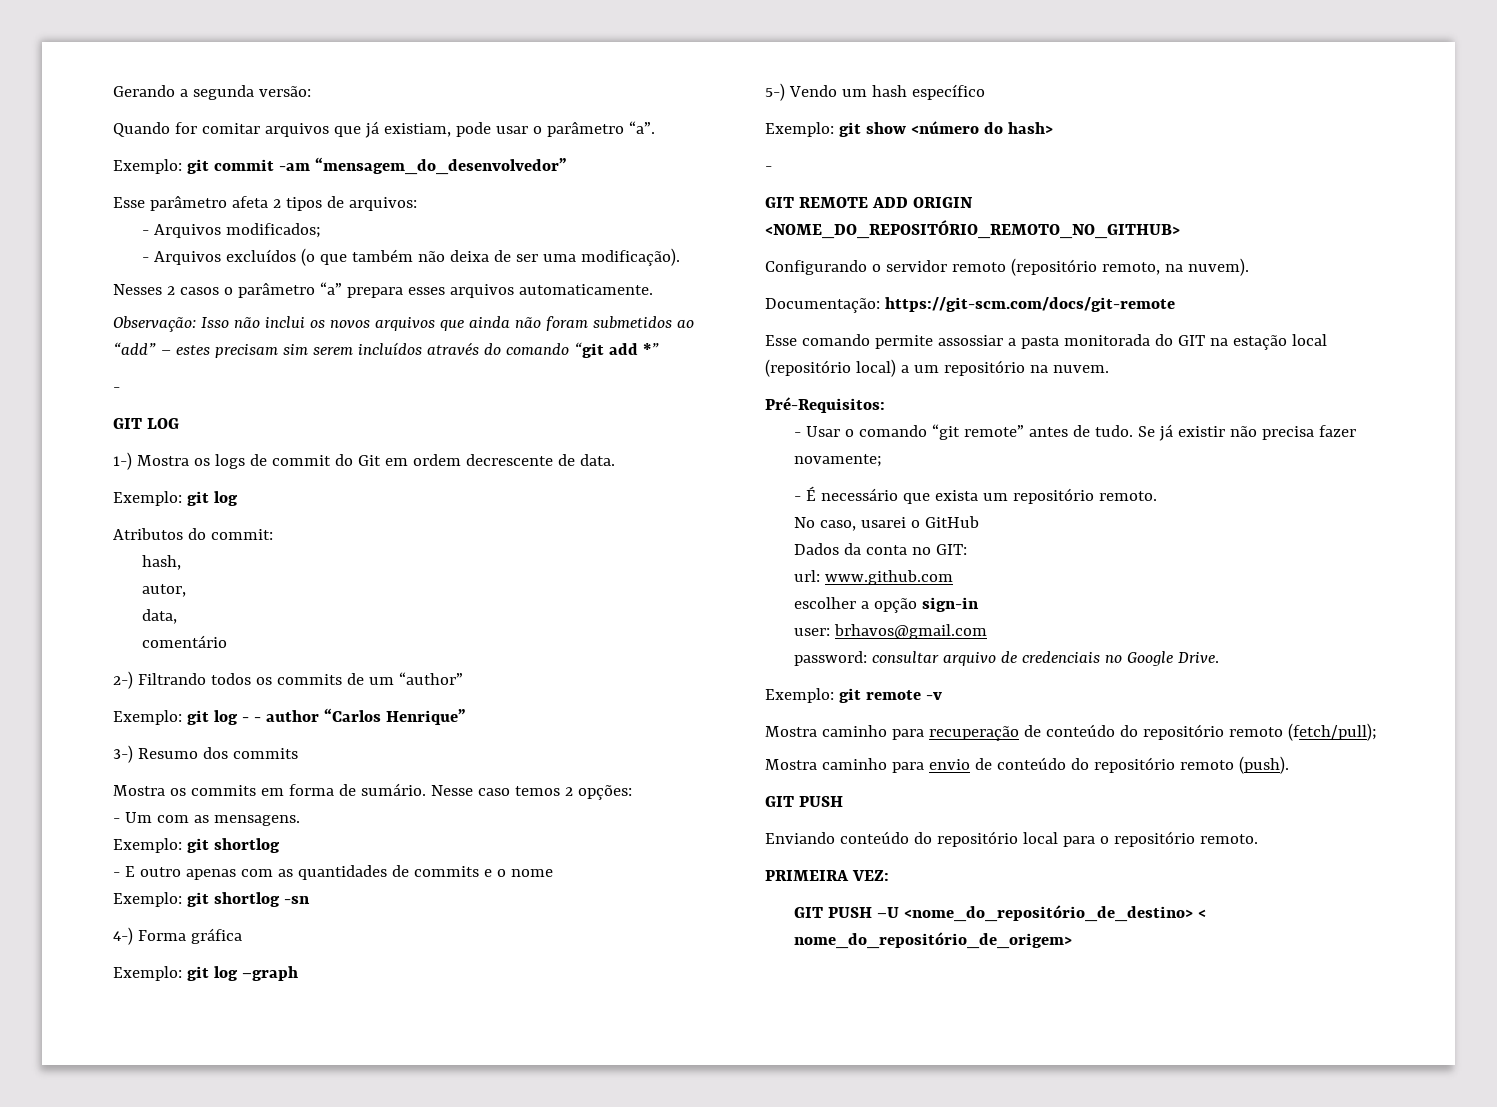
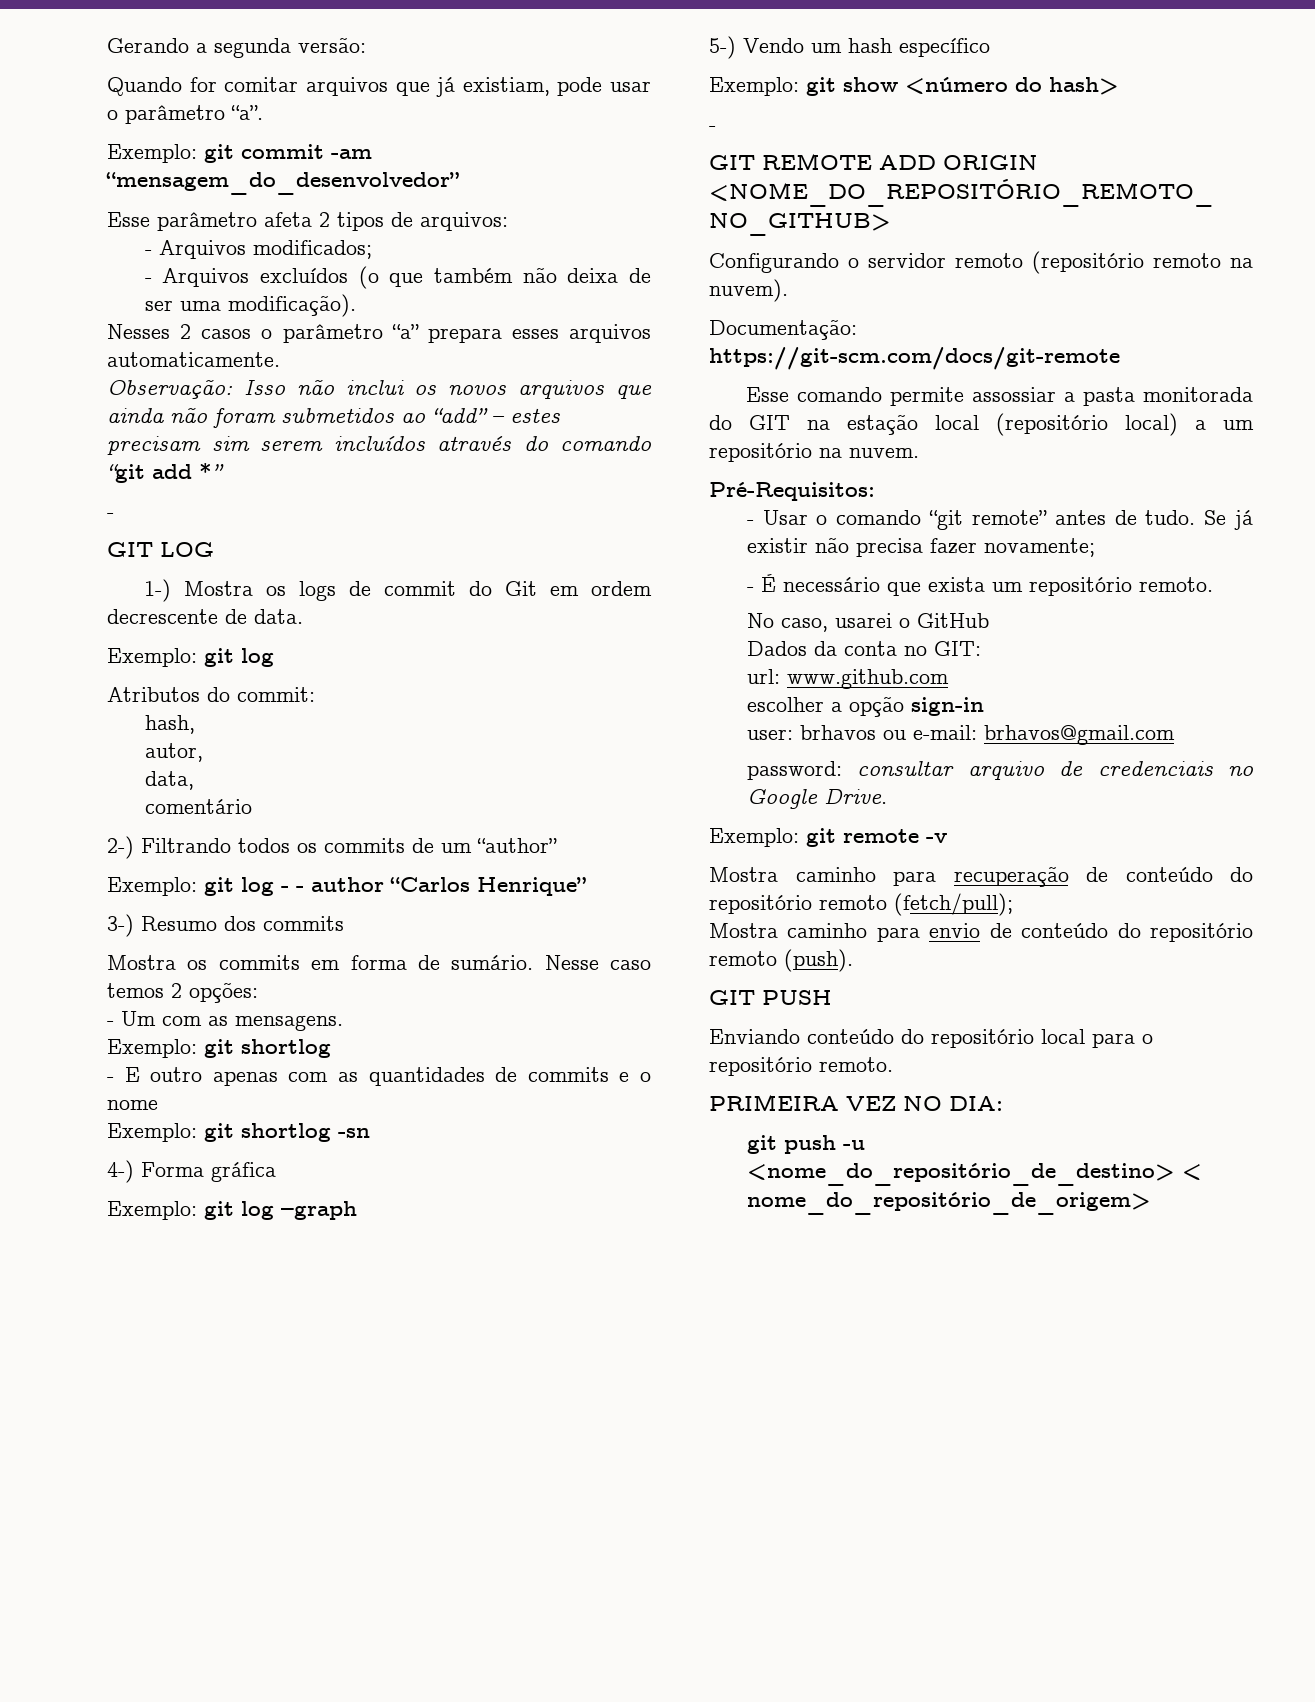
- Configurando o servidor remoto (repositório remoto, na nuvem).
+ Configurando o servidor remoto (repositório remoto na nuvem).
- user: brhavos@gmail.com
+ user: brhavos ou e-mail: brhavos@gmail.com
- PRIMEIRA VEZ:
- GIT PUSH –U <nome_do_repositório_de_destino> < nome_do_repositório_de_origem>
+ PRIMEIRA VEZ NO DIA:
+ git push -u <nome_do_repositório_de_destino> < nome_do_repositório_de_origem>

